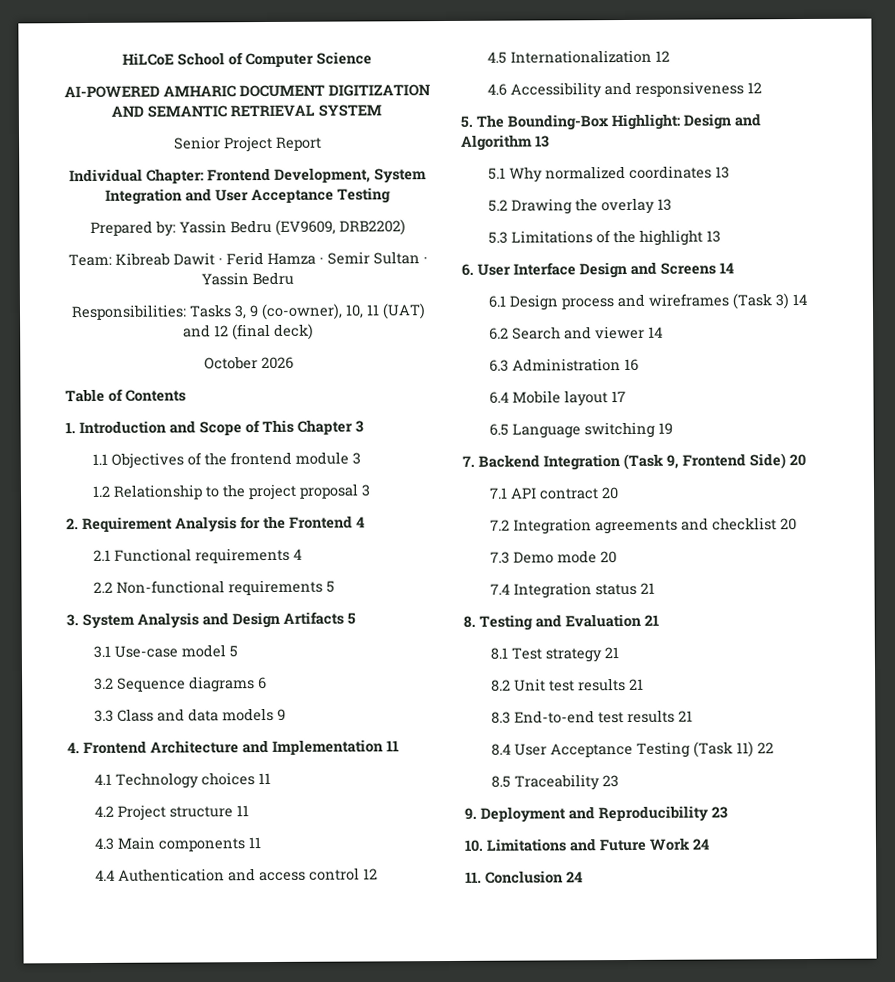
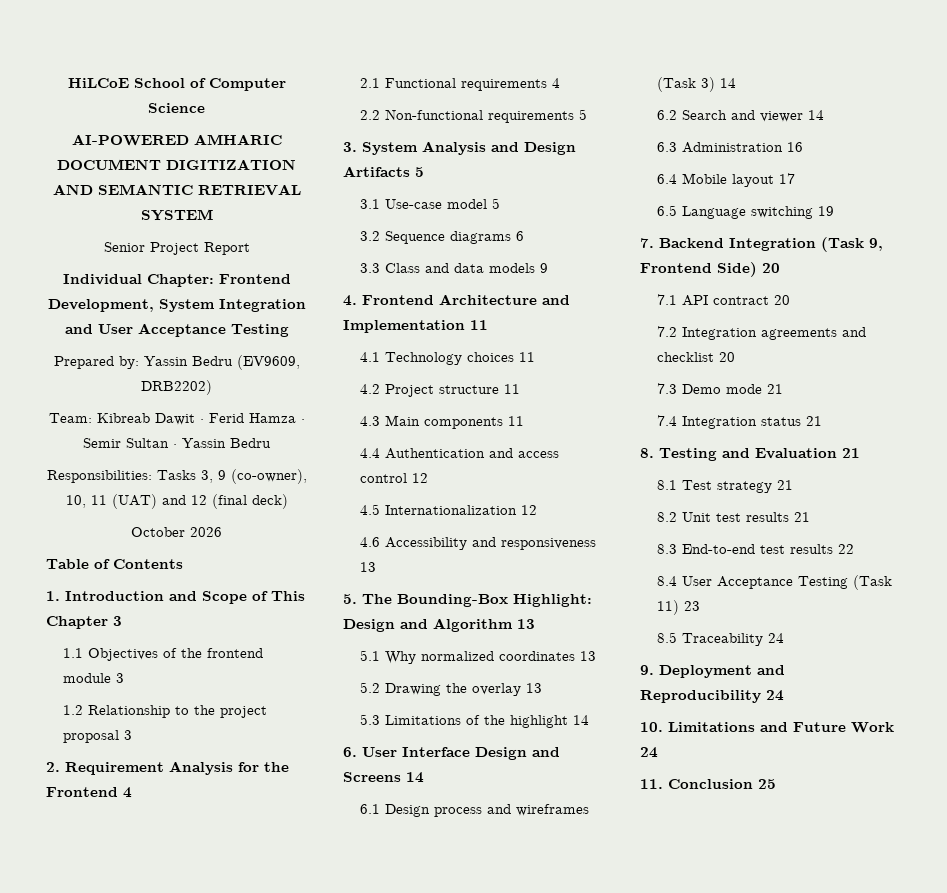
- 4.6 Accessibility and responsiveness 12
+ 4.6 Accessibility and responsiveness 13
- 5.3 Limitations of the highlight 13
+ 5.3 Limitations of the highlight 14
- 7.3 Demo mode 20
+ 7.3 Demo mode 21
- 8.3 End-to-end test results 21
+ 8.3 End-to-end test results 22
- 8.4 User Acceptance Testing (Task 11) 22
+ 8.4 User Acceptance Testing (Task 11) 23
- 8.5 Traceability 23
+ 8.5 Traceability 24
- 9. Deployment and Reproducibility 23
+ 9. Deployment and Reproducibility 24
- 11. Conclusion 24
+ 11. Conclusion 25

